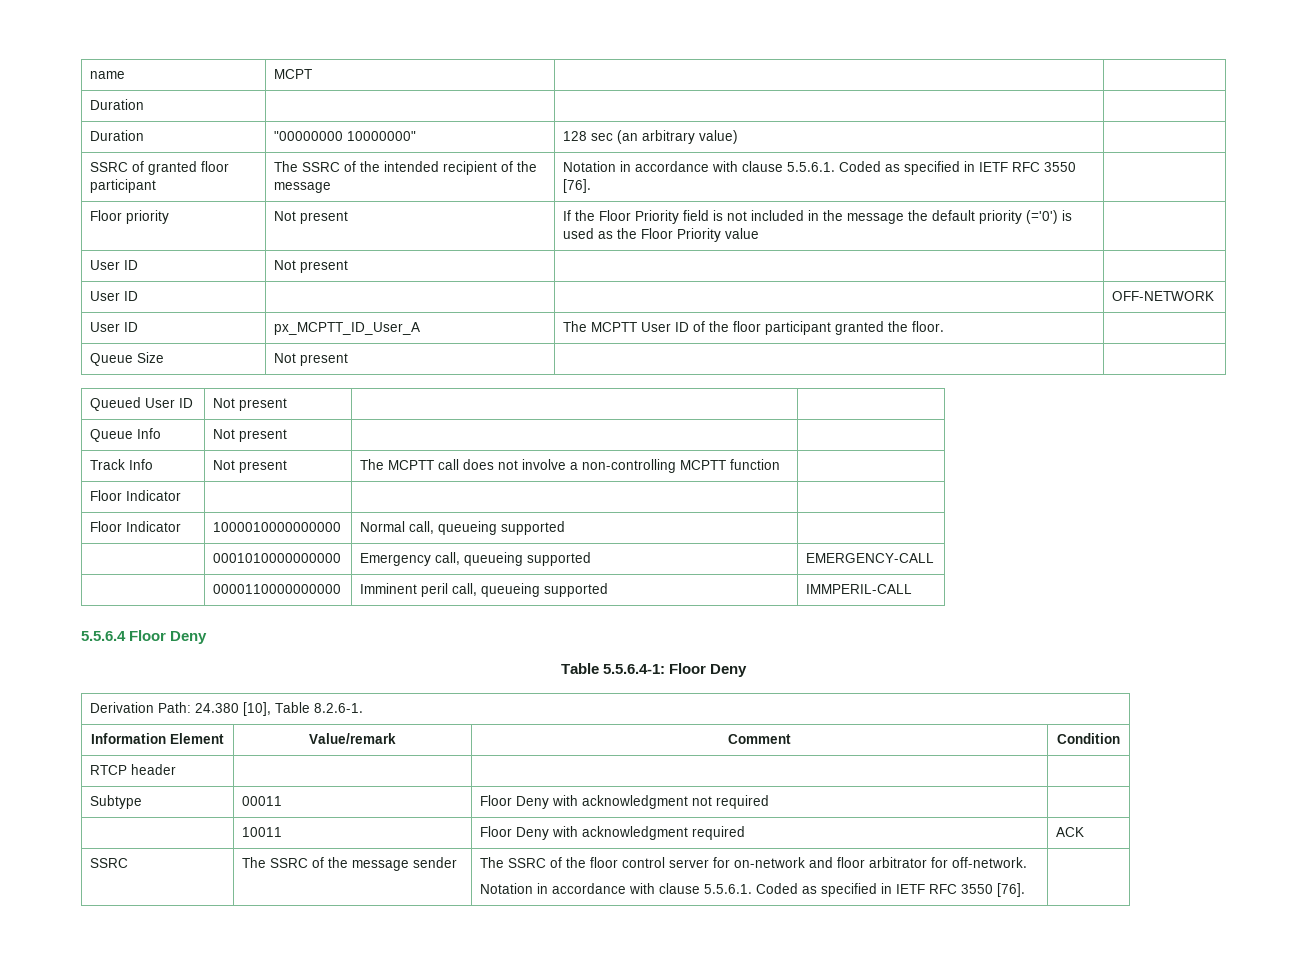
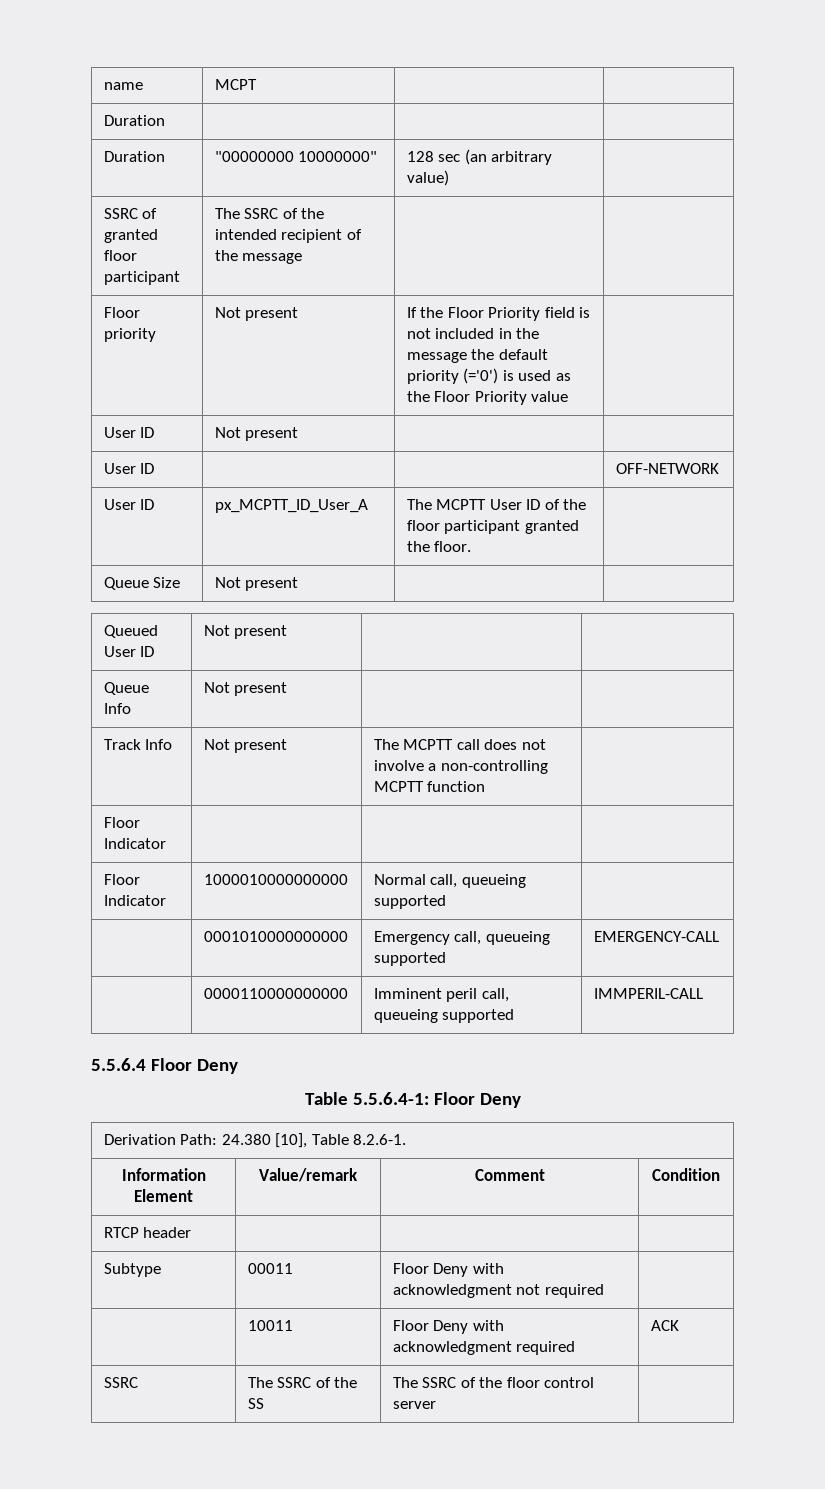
- SSRC of granted floor participant | The SSRC of the intended recipient of the message | Notation in accordance with clause 5.5.6.1. Coded as specified in IETF RFC 3550 [76]. |
+ SSRC of granted floor participant | The SSRC of the intended recipient of the message | |
- SSRC | The SSRC of the message sender | The SSRC of the floor control server for on-network and floor arbitrator for off-network.
- Notation in accordance with clause 5.5.6.1. Coded as specified in IETF RFC 3550 [76]. |
+ SSRC | The SSRC of the SS | The SSRC of the floor control server |

